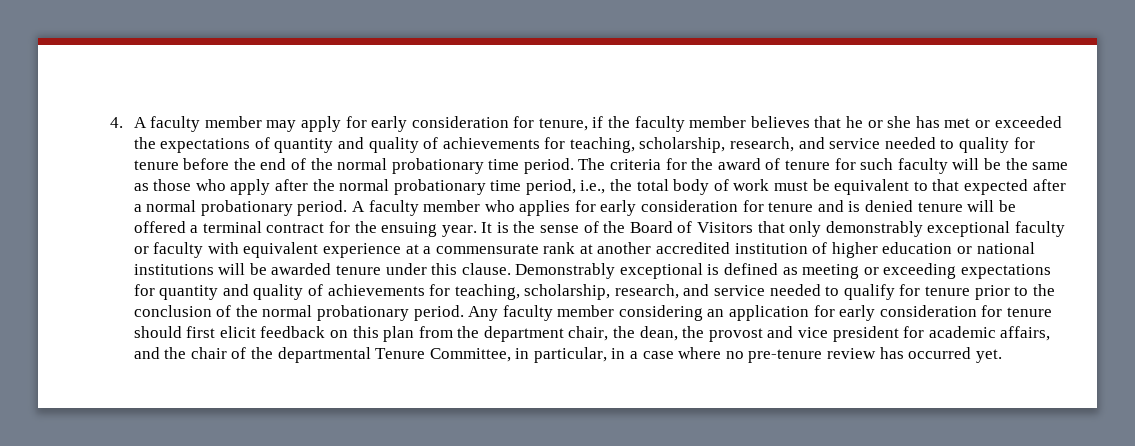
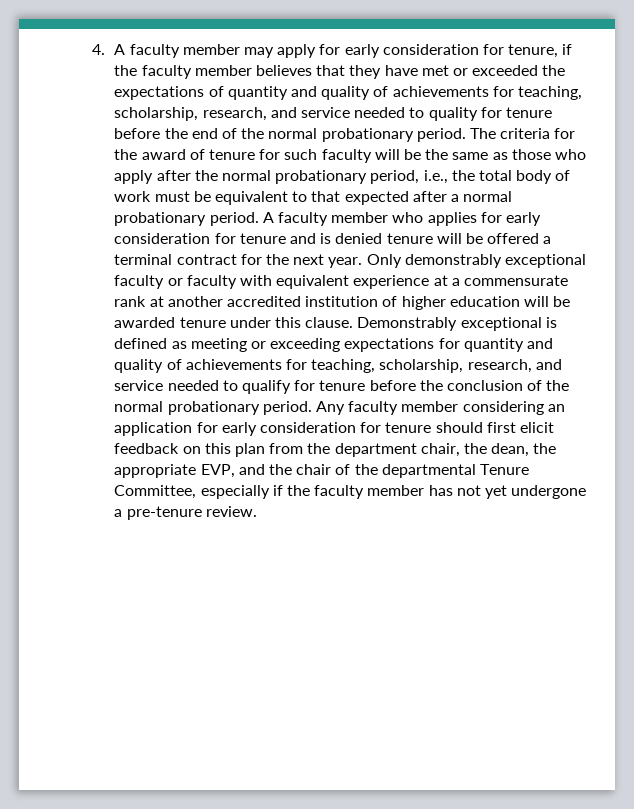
- 4. A faculty member may apply for early consideration for tenure, if the faculty member believes that he or she has met or exceeded the expectations of quantity and quality of achievements for teaching, scholarship, research, and service needed to quality for tenure before the end of the normal probationary time period.
+ 4. A faculty member may apply for early consideration for tenure, if the faculty member believes that they have met or exceeded the expectations of quantity and quality of achievements for teaching, scholarship, research, and service needed to quality for tenure before the end of the normal probationary period.
- The criteria for the award of tenure for such faculty will be the same as those who apply after the normal probationary time period, i.e., the total body of work must be equivalent to that expected after a normal probationary period.
+ The criteria for the award of tenure for such faculty will be the same as those who apply after the normal probationary period, i.e., the total body of work must be equivalent to that expected after a normal probationary period.
- A faculty member who applies for early consideration for tenure and is denied tenure will be offered a terminal contract for the ensuing year. It is the sense of the Board of Visitors that only demonstrably exceptional faculty or faculty with equivalent experience at a commensurate rank at another accredited institution of higher education or national institutions will be awarded tenure under this clause.
+ A faculty member who applies for early consideration for tenure and is denied tenure will be offered a terminal contract for the next year. Only demonstrably exceptional faculty or faculty with equivalent experience at a commensurate rank at another accredited institution of higher education will be awarded tenure under this clause.
- Demonstrably exceptional is defined as meeting or exceeding expectations for quantity and quality of achievements for teaching, scholarship, research, and service needed to qualify for tenure prior to the conclusion of the normal probationary period.
+ Demonstrably exceptional is defined as meeting or exceeding expectations for quantity and quality of achievements for teaching, scholarship, research, and service needed to qualify for tenure before the conclusion of the normal probationary period.
- Any faculty member considering an application for early consideration for tenure should first elicit feedback on this plan from the department chair, the dean, the provost and vice president for academic affairs, and the chair of the departmental Tenure Committee, in particular, in a case where no pre-tenure review has occurred yet.
+ Any faculty member considering an application for early consideration for tenure should first elicit feedback on this plan from the department chair, the dean, the appropriate EVP, and the chair of the departmental Tenure Committee, especially if the faculty member has not yet undergone a pre-tenure review.

